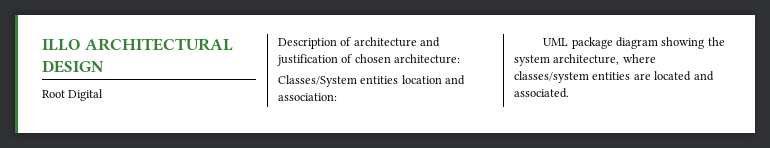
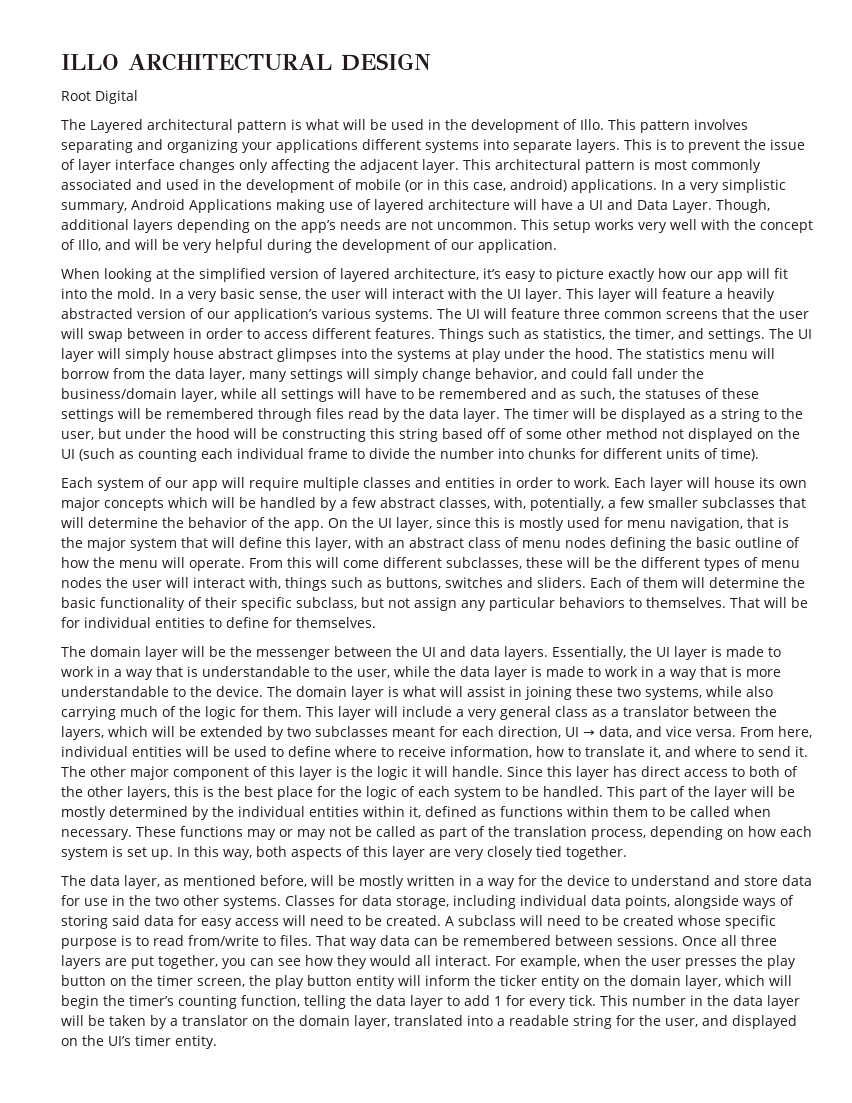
- Description of architecture and justification of chosen architecture:
- Classes/System entities location and association:
- UML package diagram showing the system architecture, where classes/system entities are located and associated.
+ The Layered architectural pattern is what will be used in the development of Illo. This pattern involves separating and organizing your applications different systems into separate layers. This is to prevent the issue of layer interface changes only affecting the adjacent layer. This architectural pattern is most commonly associated and used in the development of mobile (or in this case, android) applications. In a very simplistic summary, Android Applications making use of layered architecture will have a UI and Data Layer. Though, additional layers depending on the app’s needs are not uncommon. This setup works very well with the concept of Illo, and will be very helpful during the development of our application.
+ When looking at the simplified version of layered architecture, it’s easy to picture exactly how our app will fit into the mold. In a very basic sense, the user will interact with the UI layer. This layer will feature a heavily abstracted version of our application’s various systems. The UI will feature three common screens that the user will swap between in order to access different features. Things such as statistics, the timer, and settings. The UI layer will simply house abstract glimpses into the systems at play under the hood. The statistics menu will borrow from the data layer, many settings will simply change behavior, and could fall under the business/domain layer, while all settings will have to be remembered and as such, the statuses of these settings will be remembered through files read by the data layer. The timer will be displayed as a string to the user, but under the hood will be constructing this string based off of some other method not displayed on the UI (such as counting each individual frame to divide the number into chunks for different units of time).
+ Each system of our app will require multiple classes and entities in order to work. Each layer will house its own major concepts which will be handled by a few abstract classes, with, potentially, a few smaller subclasses that will determine the behavior of the app. On the UI layer, since this is mostly used for menu navigation, that is the major system that will define this layer, with an abstract class of menu nodes defining the basic outline of how the menu will operate. From this will come different subclasses, these will be the different types of menu nodes the user will interact with, things such as buttons, switches and sliders. Each of them will determine the basic functionality of their specific subclass, but not assign any particular behaviors to themselves. That will be for individual entities to define for themselves.
+ The domain layer will be the messenger between the UI and data layers. Essentially, the UI layer is made to work in a way that is understandable to the user, while the data layer is made to work in a way that is more understandable to the device. The domain layer is what will assist in joining these two systems, while also carrying much of the logic for them. This layer will include a very general class as a translator between the layers, which will be extended by two subclasses meant for each direction, UI → data, and vice versa. From here, individual entities will be used to define where to receive information, how to translate it, and where to send it. The other major component of this layer is the logic it will handle. Since this layer has direct access to both of the other layers, this is the best place for the logic of each system to be handled. This part of the layer will be mostly determined by the individual entities within it, defined as functions within them to be called when necessary. These functions may or may not be called as part of the translation process, depending on how each system is set up. In this way, both aspects of this layer are very closely tied together.
+ The data layer, as mentioned before, will be mostly written in a way for the device to understand and store data for use in the two other systems. Classes for data storage, including individual data points, alongside ways of storing said data for easy access will need to be created. A subclass will need to be created whose specific purpose is to read from/write to files. That way data can be remembered between sessions. Once all three layers are put together, you can see how they would all interact. For example, when the user presses the play button on the timer screen, the play button entity will inform the ticker entity on the domain layer, which will begin the timer’s counting function, telling the data layer to add 1 for every tick. This number in the data layer will be taken by a translator on the domain layer, translated into a readable string for the user, and displayed on the UI’s timer entity.

